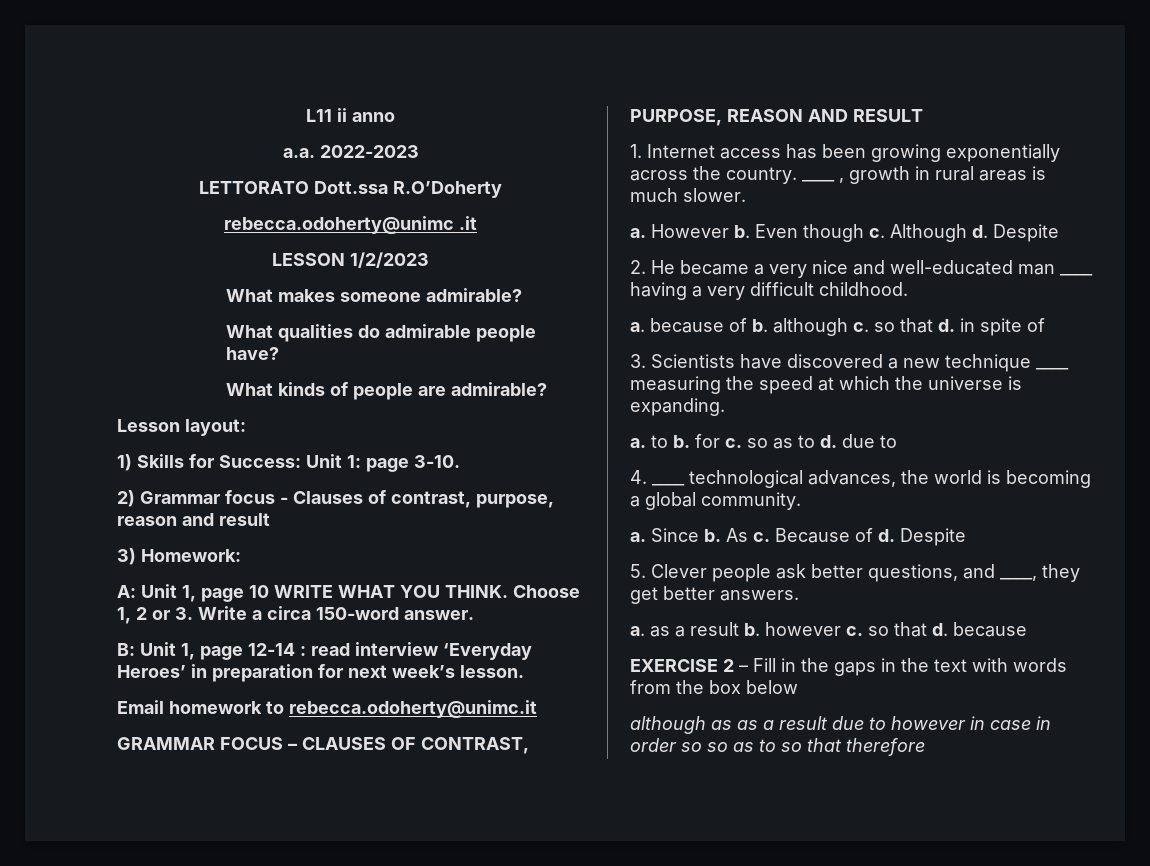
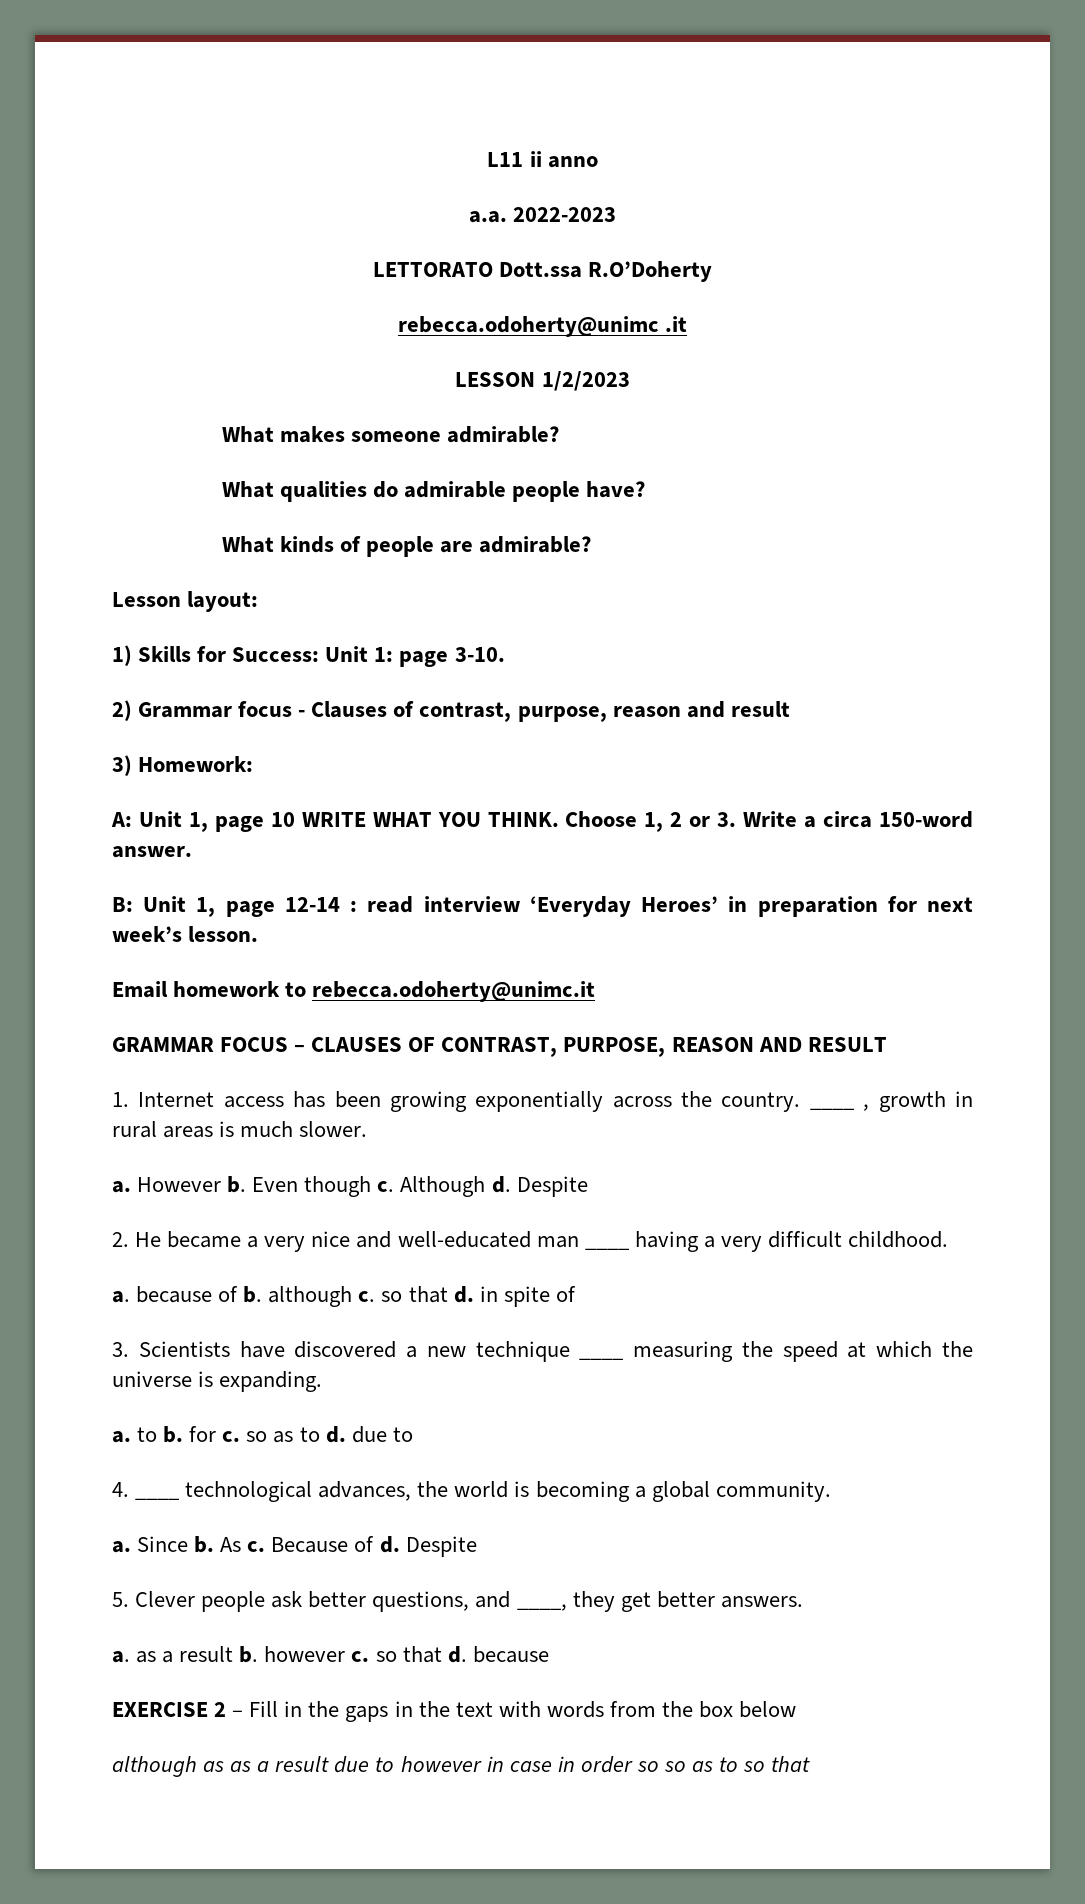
- although as as a result due to however in case in order so so as to so that therefore
+ although as as a result due to however in case in order so so as to so that

